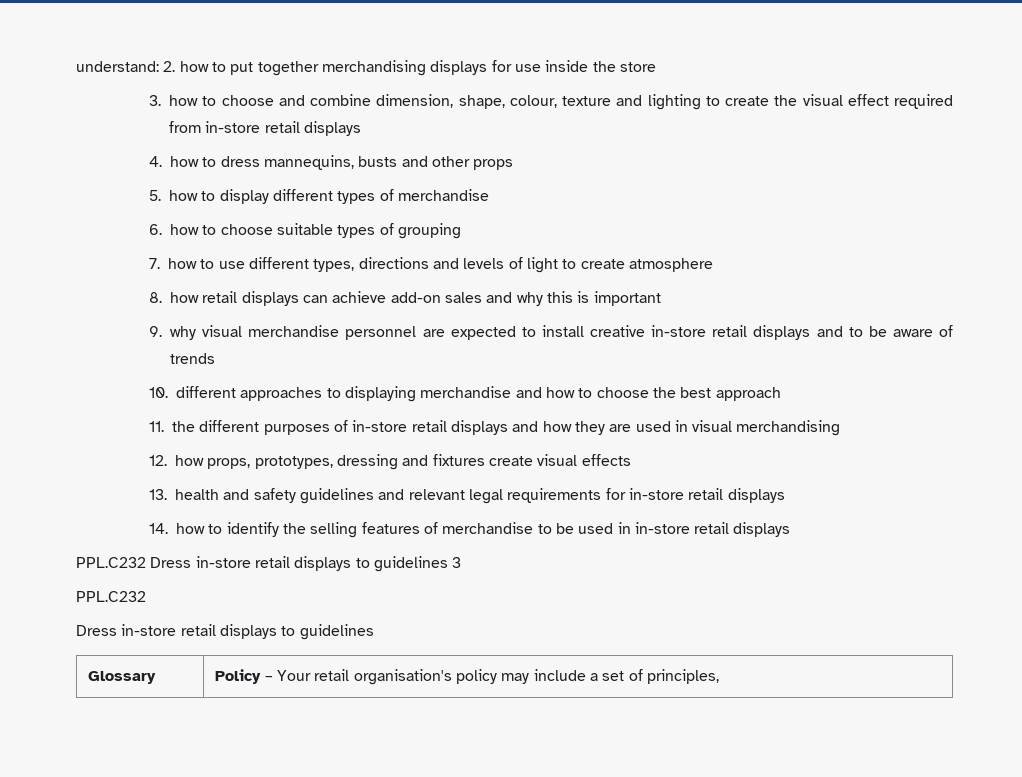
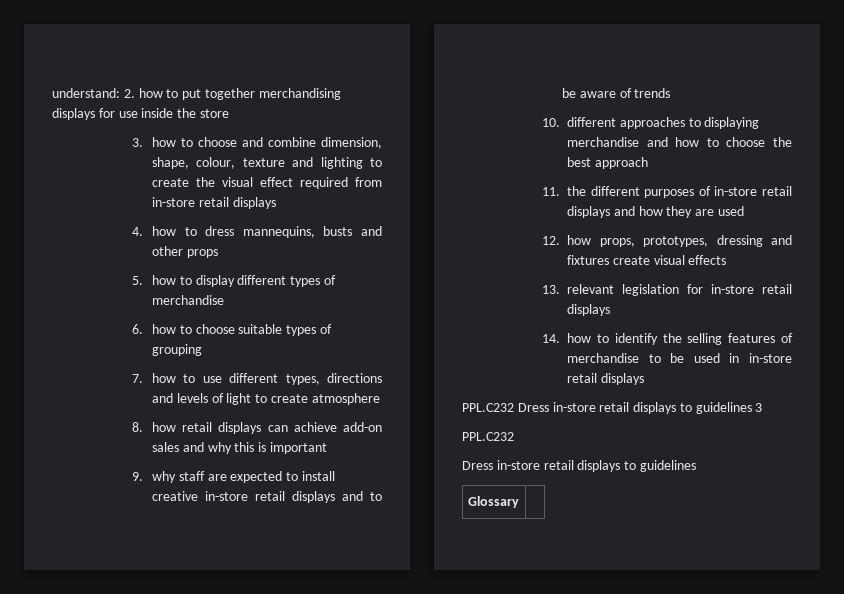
- 9. why visual merchandise personnel are expected to install creative in-store retail displays and to be aware of trends
+ 9. why staff are expected to install creative in-store retail displays and to be aware of trends
- 11. the different purposes of in-store retail displays and how they are used in visual merchandising
+ 11. the different purposes of in-store retail displays and how they are used
- 13. health and safety guidelines and relevant legal requirements for in-store retail displays
+ 13. relevant legislation for in-store retail displays
- Glossary | Policy – Your retail organisation's policy may include a set of principles,
+ Glossary |

